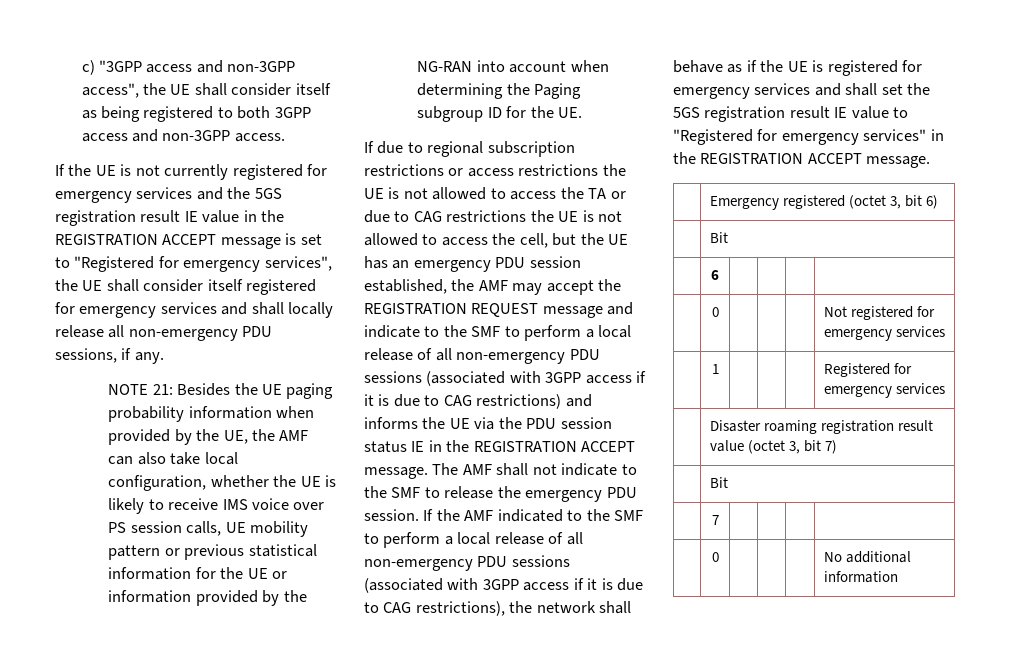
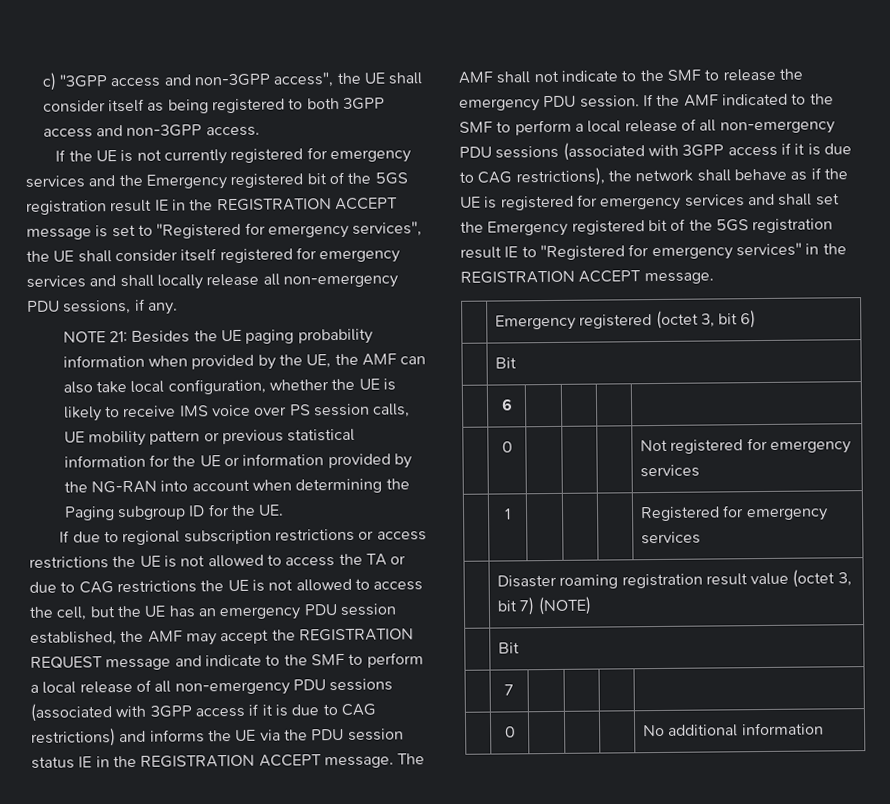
- If the UE is not currently registered for emergency services and the 5GS registration result IE value in the REGISTRATION ACCEPT message is set to "Registered for emergency services", the UE shall consider itself registered for emergency services and shall locally release all non-emergency PDU sessions, if any.
+ If the UE is not currently registered for emergency services and the Emergency registered bit of the 5GS registration result IE in the REGISTRATION ACCEPT message is set to "Registered for emergency services", the UE shall consider itself registered for emergency services and shall locally release all non-emergency PDU sessions, if any.
- If the AMF indicated to the SMF to perform a local release of all non-emergency PDU sessions (associated with 3GPP access if it is due to CAG restrictions), the network shall behave as if the UE is registered for emergency services and shall set the 5GS registration result IE value to "Registered for emergency services" in the REGISTRATION ACCEPT message.
+ If the AMF indicated to the SMF to perform a local release of all non-emergency PDU sessions (associated with 3GPP access if it is due to CAG restrictions), the network shall behave as if the UE is registered for emergency services and shall set the Emergency registered bit of the 5GS registration result IE to "Registered for emergency services" in the REGISTRATION ACCEPT message.
- | Disaster roaming registration result value (octet 3, bit 7)
+ | Disaster roaming registration result value (octet 3, bit 7) (NOTE)

